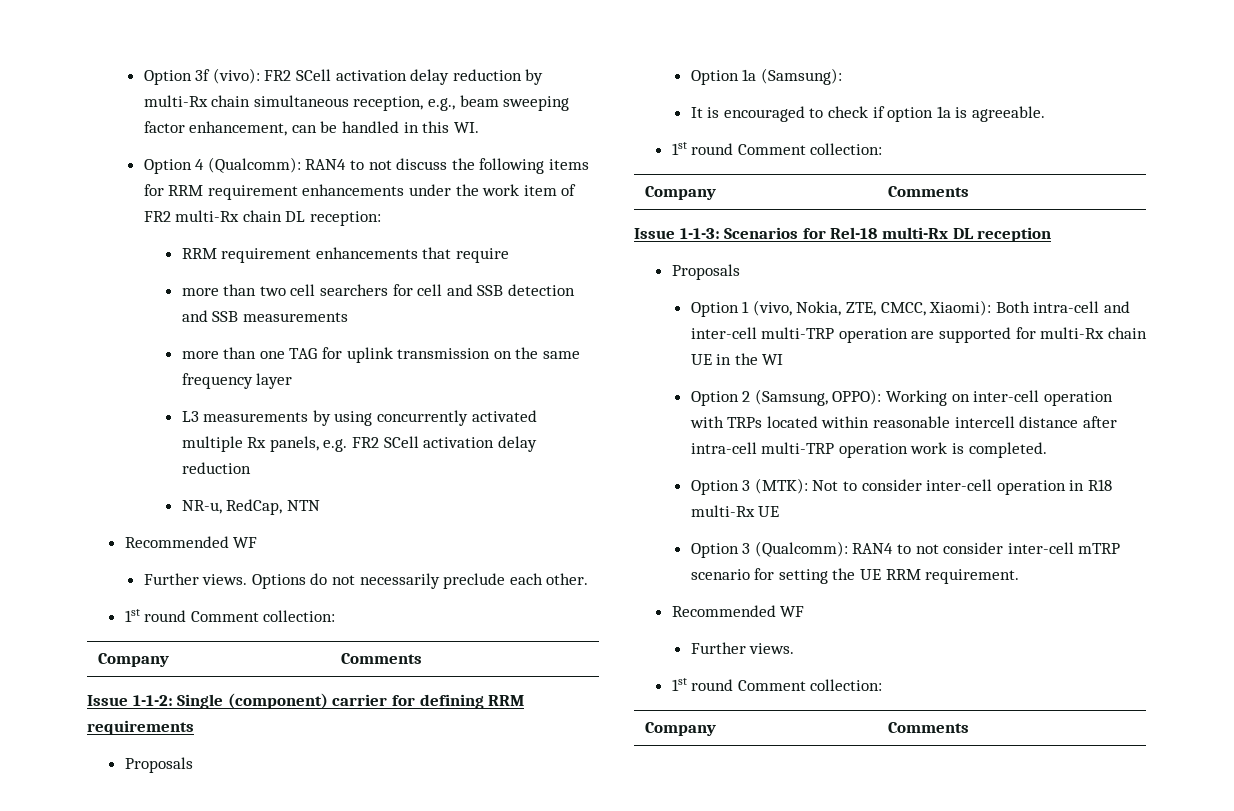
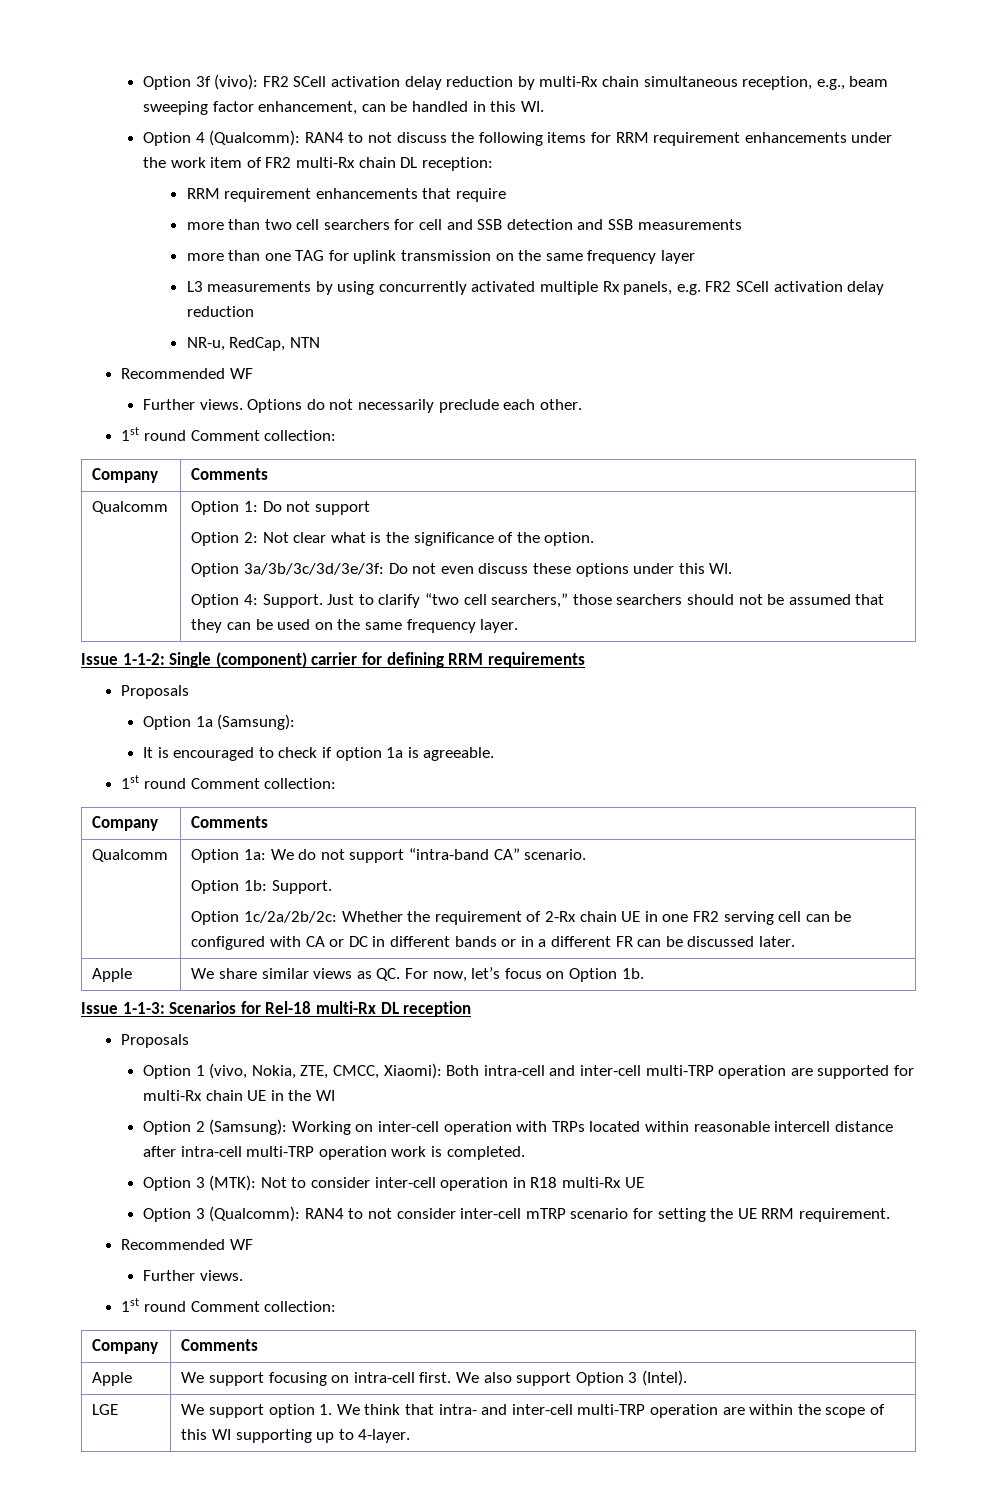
+ Qualcomm | Option 1: Do not support
+ Option 2: Not clear what is the significance of the option.
+ Option 3a/3b/3c/3d/3e/3f: Do not even discuss these options under this WI.
+ Option 4: Support. Just to clarify “two cell searchers,” those searchers should not be assumed that they can be used on the same frequency layer.
+ Qualcomm | Option 1a: We do not support “intra-band CA” scenario.
+ Option 1b: Support.
+ Option 1c/2a/2b/2c: Whether the requirement of 2-Rx chain UE in one FR2 serving cell can be configured with CA or DC in different bands or in a different FR can be discussed later.
+ Apple | We share similar views as QC. For now, let’s focus on Option 1b.
- Option 2 (Samsung, OPPO): Working on inter-cell operation with TRPs located within reasonable intercell distance after intra-cell multi-TRP operation work is completed.
+ Option 2 (Samsung): Working on inter-cell operation with TRPs located within reasonable intercell distance after intra-cell multi-TRP operation work is completed.
+ Apple | We support focusing on intra-cell first. We also support Option 3 (Intel).
+ LGE | We support option 1. We think that intra- and inter-cell multi-TRP operation are within the scope of this WI supporting up to 4-layer.

